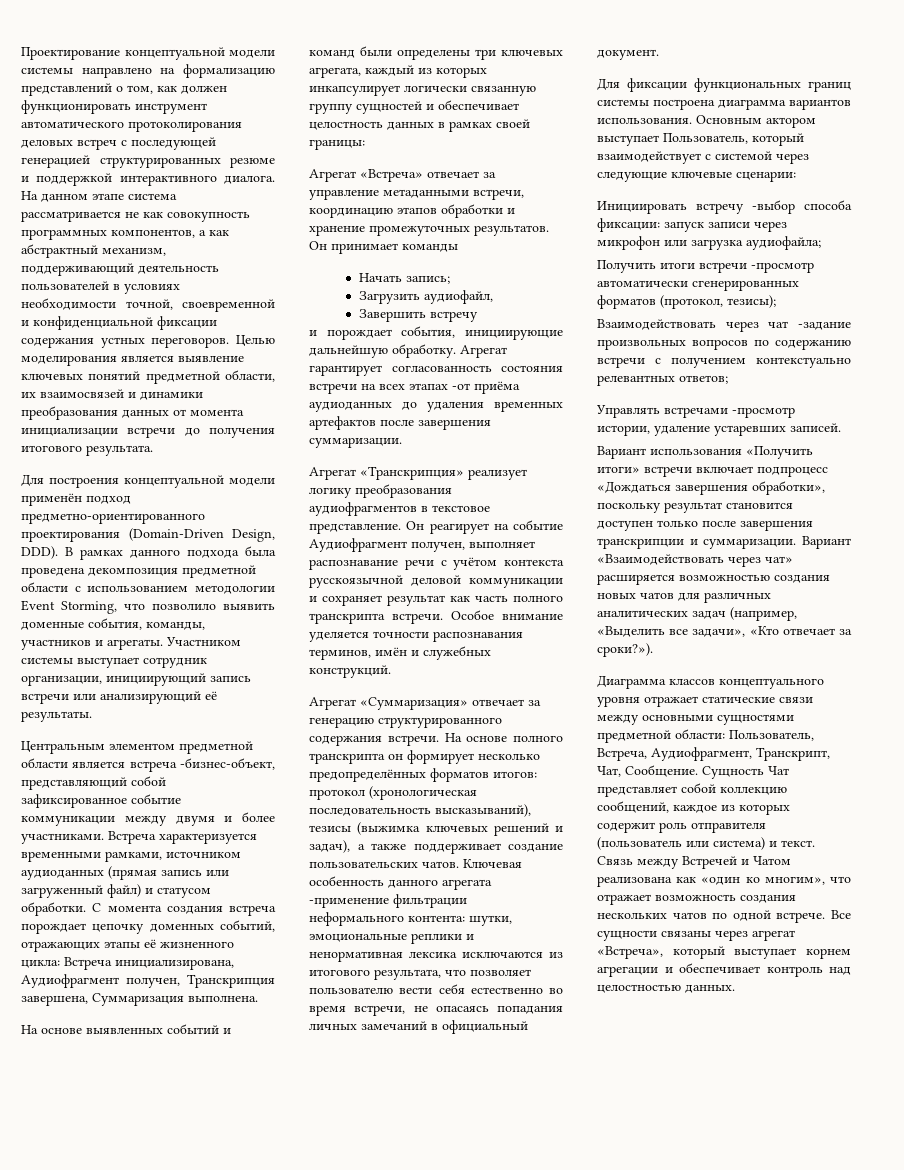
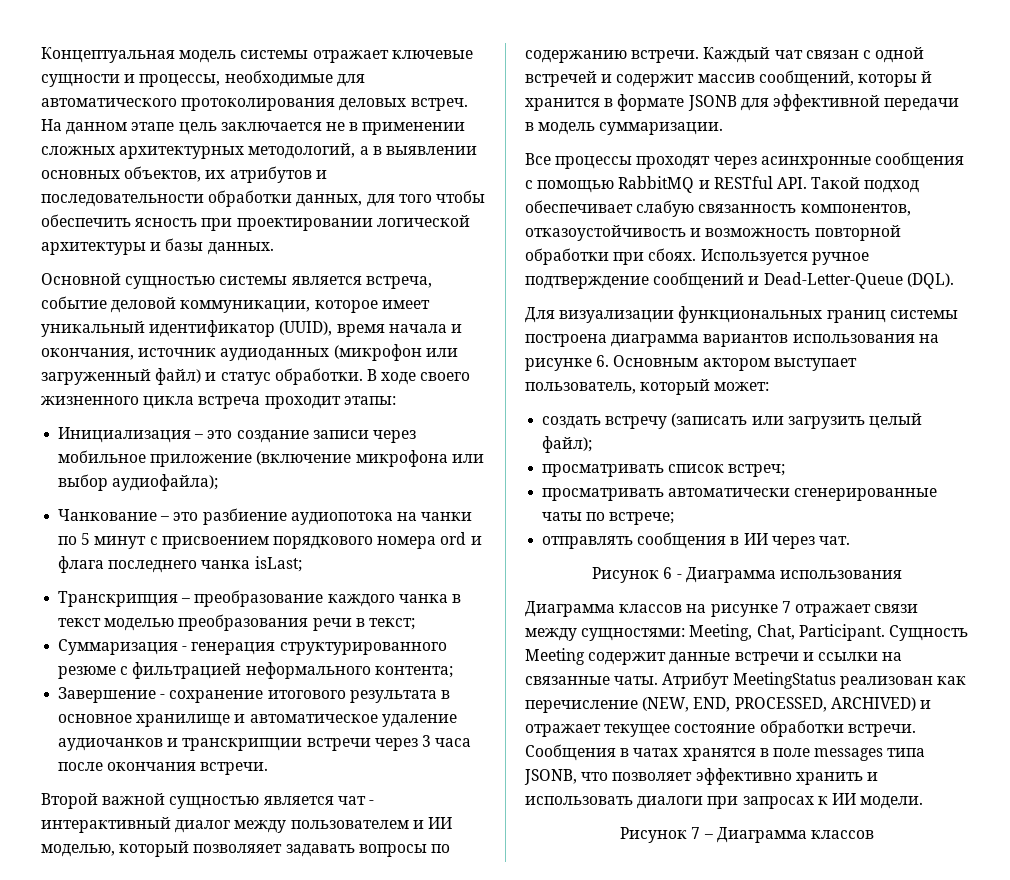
- Проектирование концептуальной модели системы направлено на формализацию представлений о том, как должен функционировать инструмент автоматического протоколирования деловых встреч с последующей генерацией структурированных резюме и поддержкой интерактивного диалога. На данном этапе система рассматривается не как совокупность программных компонентов, а как абстрактный механизм, поддерживающий деятельность пользователей в условиях необходимости точной, своевременной и конфиденциальной фиксации содержания устных переговоров. Целью моделирования является выявление ключевых понятий предметной области, их взаимосвязей и динамики преобразования данных от момента инициализации встречи до получения итогового результата.
- Для построения концептуальной модели применён подход предметно-ориентированного проектирования (Domain-Driven Design, DDD). В рамках данного подхода была проведена декомпозиция предметной области с использованием методологии Event Storming, что позволило выявить доменные события, команды, участников и агрегаты. Участником системы выступает сотрудник организации, инициирующий запись встречи или анализирующий её результаты.
- Центральным элементом предметной области является встреча -бизнес-объект, представляющий собой зафиксированное событие коммуникации между двумя и более участниками. Встреча характеризуется временными рамками, источником аудиоданных (прямая запись или загруженный файл) и статусом обработки. С момента создания встреча порождает цепочку доменных событий, отражающих этапы её жизненного цикла: Встреча инициализирована, Аудиофрагмент получен, Транскрипция завершена, Суммаризация выполнена.
- На основе выявленных событий и команд были определены три ключевых агрегата, каждый из которых инкапсулирует логически связанную группу сущностей и обеспечивает целостность данных в рамках своей границы:
- Агрегат «Встреча» отвечает за управление метаданными встречи, координацию этапов обработки и хранение промежуточных результатов. Он принимает команды
- Начать запись;
- Загрузить аудиофайл,
- Завершить встречу
- и порождает события, инициирующие дальнейшую обработку. Агрегат гарантирует согласованность состояния встречи на всех этапах -от приёма аудиоданных до удаления временных артефактов после завершения суммаризации.
- Агрегат «Транскрипция» реализует логику преобразования аудиофрагментов в текстовое представление. Он реагирует на событие Аудиофрагмент получен, выполняет распознавание речи с учётом контекста русскоязычной деловой коммуникации и сохраняет результат как часть полного транскрипта встречи. Особое внимание уделяется точности распознавания терминов, имён и служебных конструкций.
- Агрегат «Суммаризация» отвечает за генерацию структурированного содержания встречи. На основе полного транскрипта он формирует несколько предопределённых форматов итогов: протокол (хронологическая последовательность высказываний), тезисы (выжимка ключевых решений и задач), а также поддерживает создание пользовательских чатов. Ключевая особенность данного агрегата -применение фильтрации неформального контента: шутки, эмоциональные реплики и ненормативная лексика исключаются из итогового результата, что позволяет пользователю вести себя естественно во время встречи, не опасаясь попадания личных замечаний в официальный документ.
- Для фиксации функциональных границ системы построена диаграмма вариантов использования. Основным актором выступает Пользователь, который взаимодействует с системой через следующие ключевые сценарии:
- Инициировать встречу -выбор способа фиксации: запуск записи через микрофон или загрузка аудиофайла;
- Получить итоги встречи -просмотр автоматически сгенерированных форматов (протокол, тезисы);
- Взаимодействовать через чат -задание произвольных вопросов по содержанию встречи с получением контекстуально релевантных ответов;
- Управлять встречами -просмотр истории, удаление устаревших записей.
- Вариант использования «Получить итоги» встречи включает подпроцесс «Дождаться завершения обработки», поскольку результат становится доступен только после завершения транскрипции и суммаризации. Вариант «Взаимодействовать через чат» расширяется возможностью создания новых чатов для различных аналитических задач (например, «Выделить все задачи», «Кто отвечает за сроки?»).
- Диаграмма классов концептуального уровня отражает статические связи между основными сущностями предметной области: Пользователь, Встреча, Аудиофрагмент, Транскрипт, Чат, Сообщение. Сущность Чат представляет собой коллекцию сообщений, каждое из которых содержит роль отправителя (пользователь или система) и текст. Связь между Встречей и Чатом реализована как «один ко многим», что отражает возможность создания нескольких чатов по одной встрече. Все сущности связаны через агрегат «Встреча», который выступает корнем агрегации и обеспечивает контроль над целостностью данных.
+ Концептуальная модель системы отражает ключевые сущности и процессы, необходимые для автоматического протоколирования деловых встреч. На данном этапе цель заключается не в применении сложных архитектурных методологий, а в выявлении основных объектов, их атрибутов и последовательности обработки данных, для того чтобы обеспечить ясность при проектировании логической архитектуры и базы данных.
+ Основной сущностью системы является встреча, событие деловой коммуникации, которое имеет уникальный идентификатор (UUID), время начала и окончания, источник аудиоданных (микрофон или загруженный файл) и статус обработки. В ходе своего жизненного цикла встреча проходит этапы:
+ Инициализация – это создание записи через мобильное приложение (включение микрофона или выбор аудиофайла);
+ Чанкование – это разбиение аудиопотока на чанки по 5 минут с присвоением порядкового номера ord и флага последнего чанка isLast;
+ Транскрипция – преобразование каждого чанка в текст моделью преобразования речи в текст;
+ Суммаризация - генерация структурированного резюме с фильтрацией неформального контента;
+ Завершение - сохранение итогового результата в основное хранилище и автоматическое удаление аудиочанков и транскрипции встречи через 3 часа после окончания встречи.
+ Второй важной сущностью является чат - интерактивный диалог между пользователем и ИИ моделью, который позволяяет задавать вопросы по содержанию встречи. Каждый чат связан с одной встречей и содержит массив сообщений, которы й хранится в формате JSONB для эффективной передачи в модель суммаризации.
+ Все процессы проходят через асинхронные сообщения с помощью RabbitMQ и RESTful API. Такой подход обеспечивает слабую связанность компонентов, отказоустойчивость и возможность повторной обработки при сбоях. Используется ручное подтверждение сообщений и Dead-Letter-Queue (DQL).
+ Для визуализации функциональных границ системы построена диаграмма вариантов использования на рисунке 6. Основным актором выступает пользователь, который может:
+ создать встречу (записать или загрузить целый файл);
+ просматривать список встреч;
+ просматривать автоматически сгенерированные чаты по встрече;
+ отправлять сообщения в ИИ через чат.
+ Рисунок 6 - Диаграмма использования
+ Диаграмма классов на рисунке 7 отражает связи между сущностями: Meeting, Chat, Participant. Сущность Meeting содержит данные встречи и ссылки на связанные чаты. Атрибут MeetingStatus реализован как перечисление (NEW, END, PROCESSED, ARCHIVED) и отражает текущее состояние обработки встречи. Сообщения в чатах хранятся в поле messages типа JSONB, что позволяет эффективно хранить и использовать диалоги при запросах к ИИ модели.
+ Рисунок 7 – Диаграмма классов

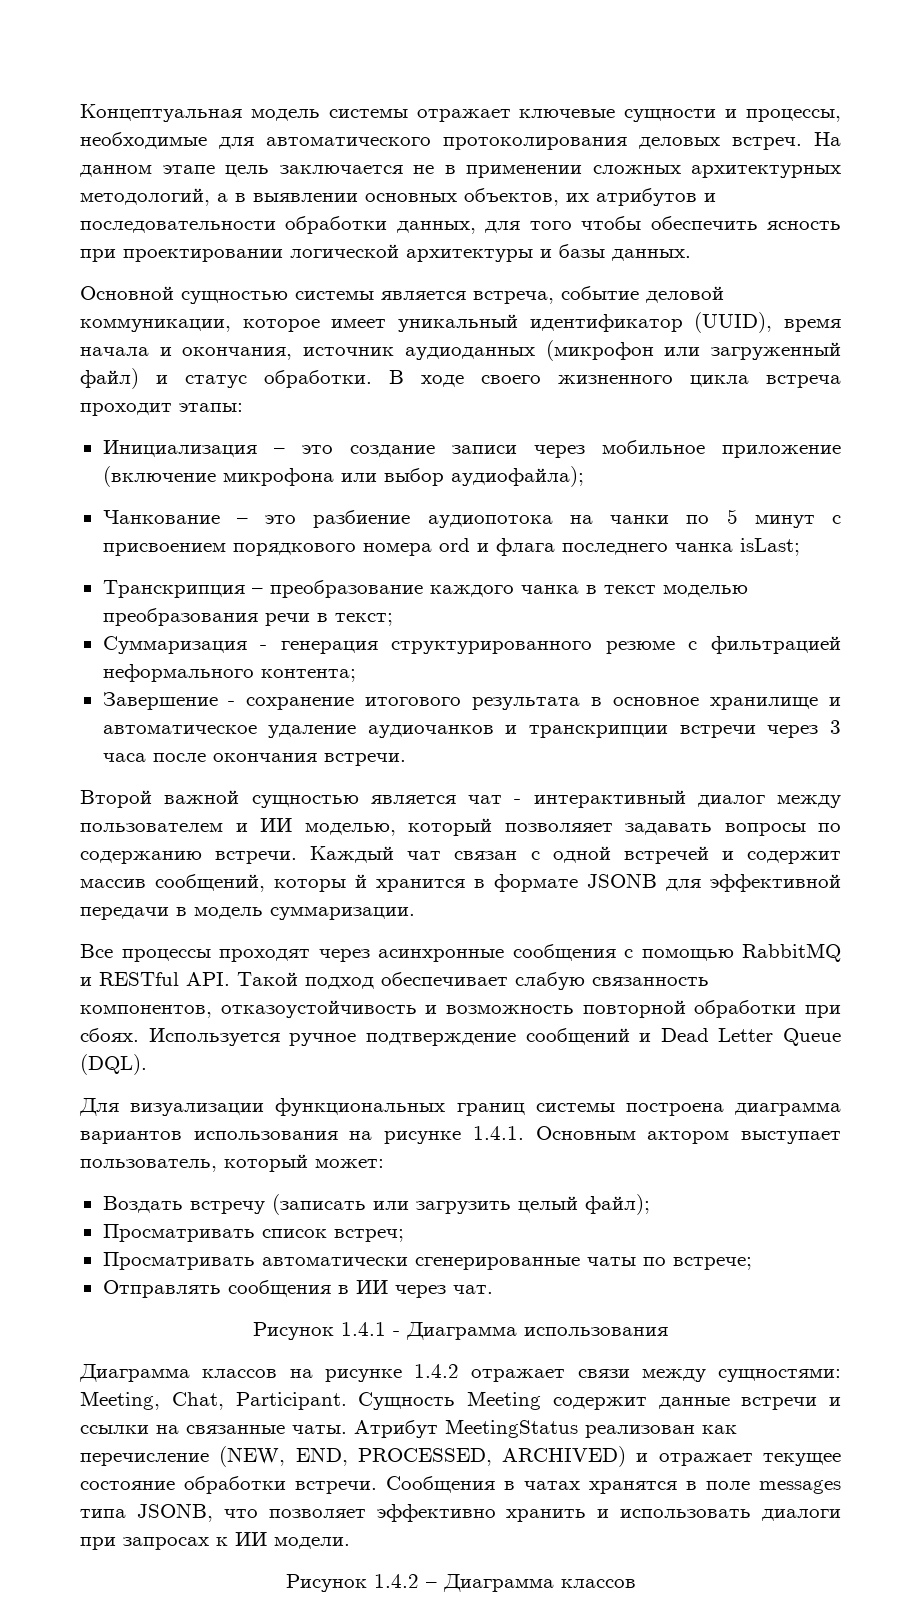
- Используется ручное подтверждение сообщений и Dead-Letter-Queue (DQL).
+ Используется ручное подтверждение сообщений и Dead Letter Queue (DQL).
- Для визуализации функциональных границ системы построена диаграмма вариантов использования на рисунке 6. Основным актором выступает пользователь, который может:
+ Для визуализации функциональных границ системы построена диаграмма вариантов использования на рисунке 1.4.1. Основным актором выступает пользователь, который может:
- создать встречу (записать или загрузить целый файл);
+ Воздать встречу (записать или загрузить целый файл);
- просматривать список встреч;
+ Просматривать список встреч;
- просматривать автоматически сгенерированные чаты по встрече;
+ Просматривать автоматически сгенерированные чаты по встрече;
- отправлять сообщения в ИИ через чат.
+ Отправлять сообщения в ИИ через чат.
- Рисунок 6 - Диаграмма использования
+ Рисунок 1.4.1 - Диаграмма использования
- Диаграмма классов на рисунке 7 отражает связи между сущностями: Meeting, Chat, Participant.
+ Диаграмма классов на рисунке 1.4.2 отражает связи между сущностями: Meeting, Chat, Participant.
- Рисунок 7 – Диаграмма классов
+ Рисунок 1.4.2 – Диаграмма классов

